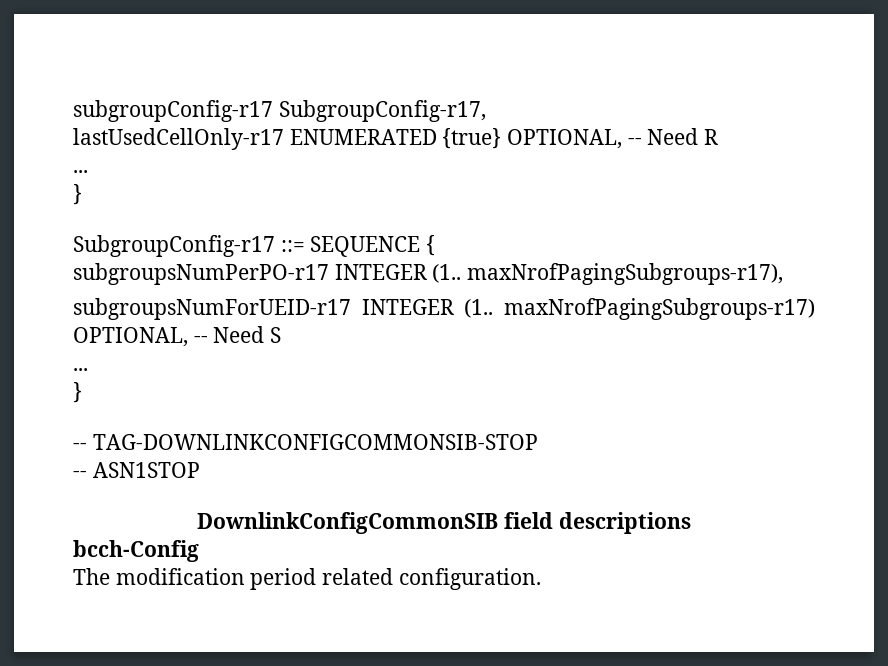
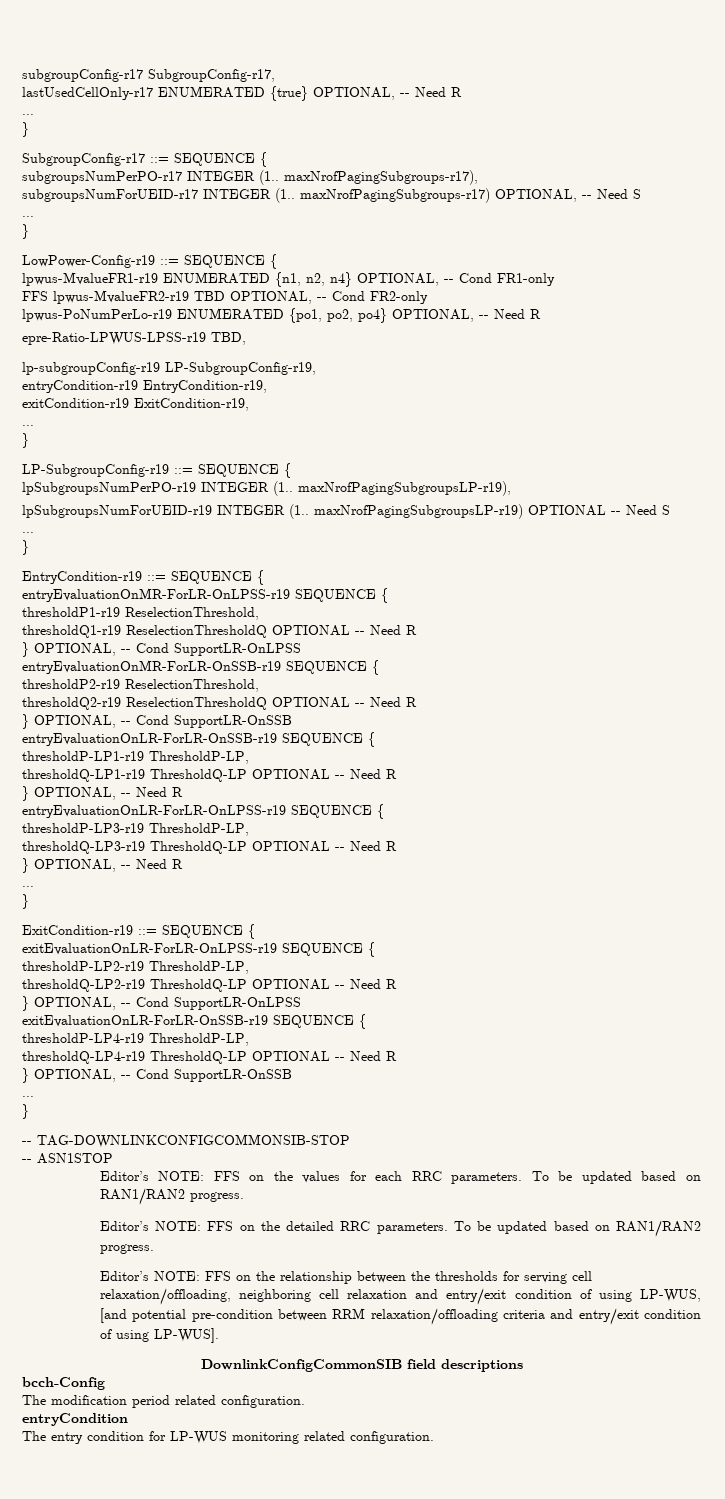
+ LowPower-Config-r19 ::= SEQUENCE {
+ lpwus-MvalueFR1-r19 ENUMERATED {n1, n2, n4} OPTIONAL, -- Cond FR1-only
+ FFS lpwus-MvalueFR2-r19 TBD OPTIONAL, -- Cond FR2-only
+ lpwus-PoNumPerLo-r19 ENUMERATED {po1, po2, po4} OPTIONAL, -- Need R
+ epre-Ratio-LPWUS-LPSS-r19 TBD,
+ lp-subgroupConfig-r19 LP-SubgroupConfig-r19,
+ entryCondition-r19 EntryCondition-r19,
+ exitCondition-r19 ExitCondition-r19,
+ ...
+ }
+ LP-SubgroupConfig-r19 ::= SEQUENCE {
+ lpSubgroupsNumPerPO-r19 INTEGER (1.. maxNrofPagingSubgroupsLP-r19),
+ lpSubgroupsNumForUEID-r19 INTEGER (1.. maxNrofPagingSubgroupsLP-r19) OPTIONAL -- Need S
+ ...
+ }
+ EntryCondition-r19 ::= SEQUENCE {
+ entryEvaluationOnMR-ForLR-OnLPSS-r19 SEQUENCE {
+ thresholdP1-r19 ReselectionThreshold,
+ thresholdQ1-r19 ReselectionThresholdQ OPTIONAL -- Need R
+ } OPTIONAL, -- Cond SupportLR-OnLPSS
+ entryEvaluationOnMR-ForLR-OnSSB-r19 SEQUENCE {
+ thresholdP2-r19 ReselectionThreshold,
+ thresholdQ2-r19 ReselectionThresholdQ OPTIONAL -- Need R
+ } OPTIONAL, -- Cond SupportLR-OnSSB
+ entryEvaluationOnLR-ForLR-OnSSB-r19 SEQUENCE {
+ thresholdP-LP1-r19 ThresholdP-LP,
+ thresholdQ-LP1-r19 ThresholdQ-LP OPTIONAL -- Need R
+ } OPTIONAL, -- Need R
+ entryEvaluationOnLR-ForLR-OnLPSS-r19 SEQUENCE {
+ thresholdP-LP3-r19 ThresholdP-LP,
+ thresholdQ-LP3-r19 ThresholdQ-LP OPTIONAL -- Need R
+ } OPTIONAL, -- Need R
+ ...
+ }
+ ExitCondition-r19 ::= SEQUENCE {
+ exitEvaluationOnLR-ForLR-OnLPSS-r19 SEQUENCE {
+ thresholdP-LP2-r19 ThresholdP-LP,
+ thresholdQ-LP2-r19 ThresholdQ-LP OPTIONAL -- Need R
+ } OPTIONAL, -- Cond SupportLR-OnLPSS
+ exitEvaluationOnLR-ForLR-OnSSB-r19 SEQUENCE {
+ thresholdP-LP4-r19 ThresholdP-LP,
+ thresholdQ-LP4-r19 ThresholdQ-LP OPTIONAL -- Need R
+ } OPTIONAL, -- Cond SupportLR-OnSSB
+ ...
+ }
  -- TAG-DOWNLINKCONFIGCOMMONSIB-STOP
  -- ASN1STOP
+ Editor’s NOTE: FFS on the values for each RRC parameters. To be updated based on RAN1/RAN2 progress.
+ Editor’s NOTE: FFS on the detailed RRC parameters. To be updated based on RAN1/RAN2 progress.
+ Editor’s NOTE: FFS on the relationship between the thresholds for serving cell relaxation/offloading, neighboring cell relaxation and entry/exit condition of using LP-WUS, [and potential pre-condition between RRM relaxation/offloading criteria and entry/exit condition of using LP-WUS].
+ entryCondition
+ The entry condition for LP-WUS monitoring related configuration.

